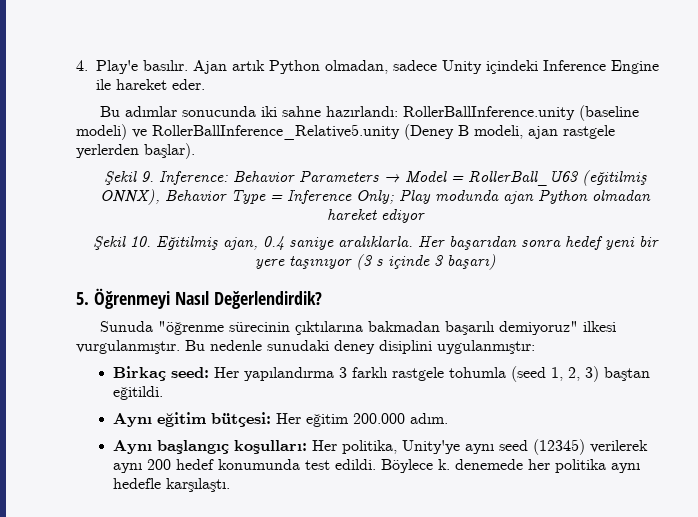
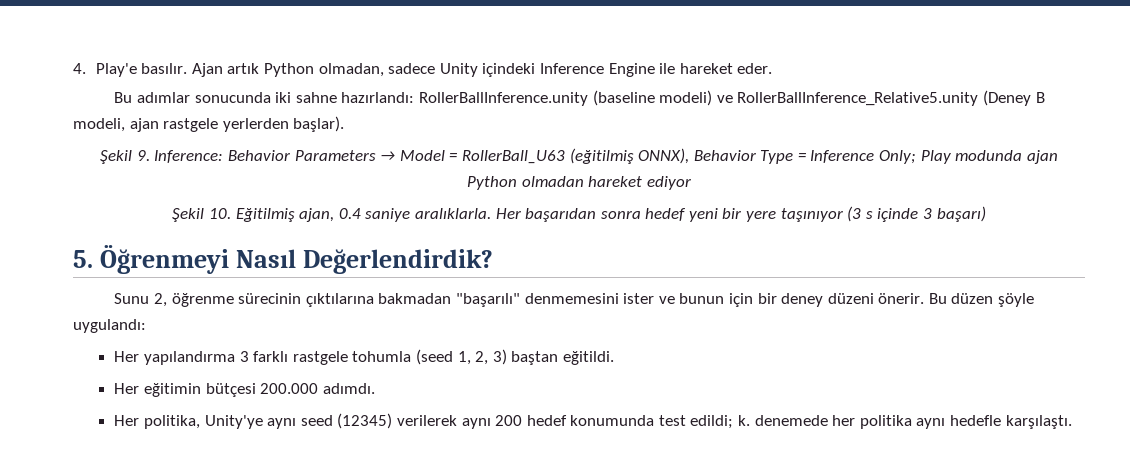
- Sunuda "öğrenme sürecinin çıktılarına bakmadan başarılı demiyoruz" ilkesi vurgulanmıştır. Bu nedenle sunudaki deney disiplini uygulanmıştır:
- Birkaç seed: Her yapılandırma 3 farklı rastgele tohumla (seed 1, 2, 3) baştan eğitildi.
+ Sunu 2, öğrenme sürecinin çıktılarına bakmadan "başarılı" denmemesini ister ve bunun için bir deney düzeni önerir. Bu düzen şöyle uygulandı:
+ Her yapılandırma 3 farklı rastgele tohumla (seed 1, 2, 3) baştan eğitildi.
- Aynı eğitim bütçesi: Her eğitim 200.000 adım.
- Aynı başlangıç koşulları: Her politika, Unity'ye aynı seed (12345) verilerek aynı 200 hedef konumunda test edildi. Böylece k. denemede her politika aynı hedefle karşılaştı.
+ Her eğitimin bütçesi 200.000 adımdı.
+ Her politika, Unity'ye aynı seed (12345) verilerek aynı 200 hedef konumunda test edildi; k. denemede her politika aynı hedefle karşılaştı.

